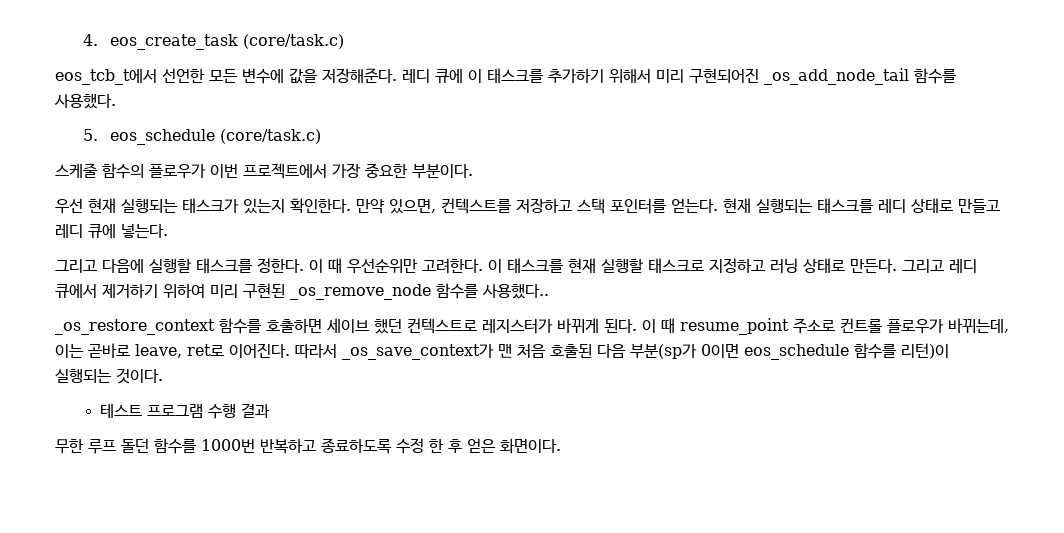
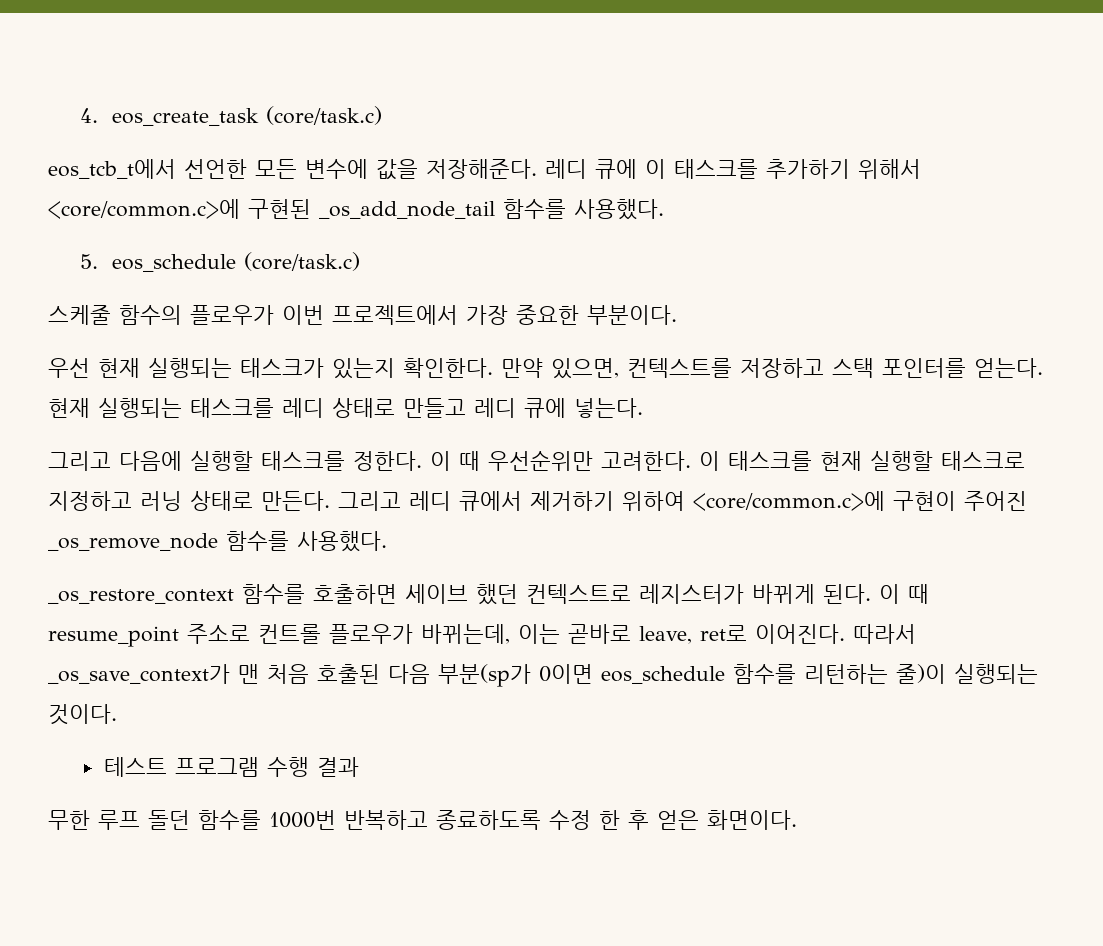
- 레디 큐에 이 태스크를 추가하기 위해서 미리 구현되어진 _os_add_node_tail 함수를 사용했다.
+ 레디 큐에 이 태스크를 추가하기 위해서 <core/common.c>에 구현된 _os_add_node_tail 함수를 사용했다.
- 그리고 레디 큐에서 제거하기 위하여 미리 구현된 _os_remove_node 함수를 사용했다..
+ 그리고 레디 큐에서 제거하기 위하여 <core/common.c>에 구현이 주어진 _os_remove_node 함수를 사용했다.
- 따라서 _os_save_context가 맨 처음 호출된 다음 부분(sp가 0이면 eos_schedule 함수를 리턴)이 실행되는 것이다.
+ 따라서 _os_save_context가 맨 처음 호출된 다음 부분(sp가 0이면 eos_schedule 함수를 리턴하는 줄)이 실행되는 것이다.

